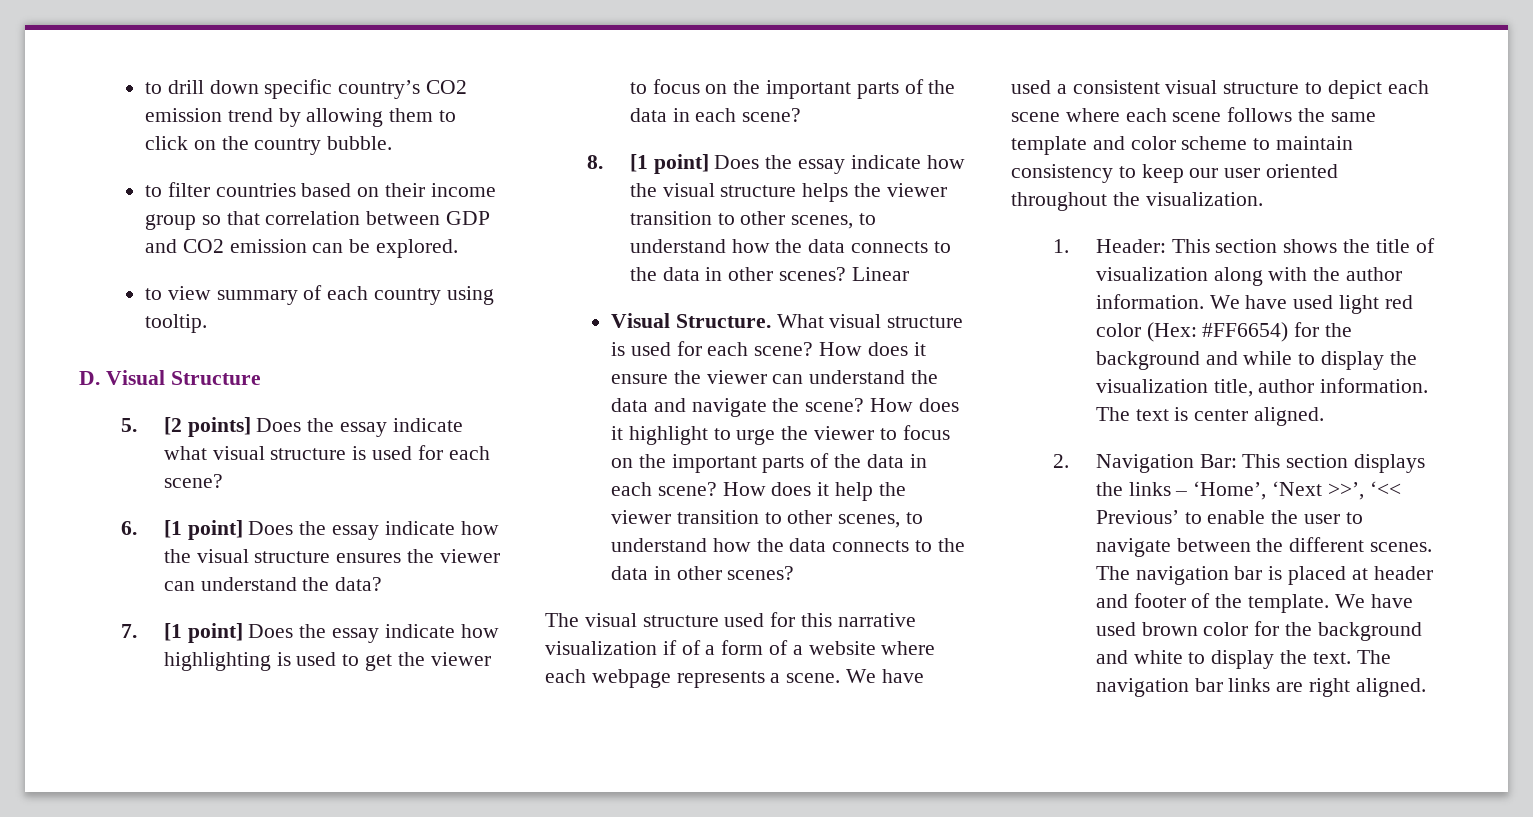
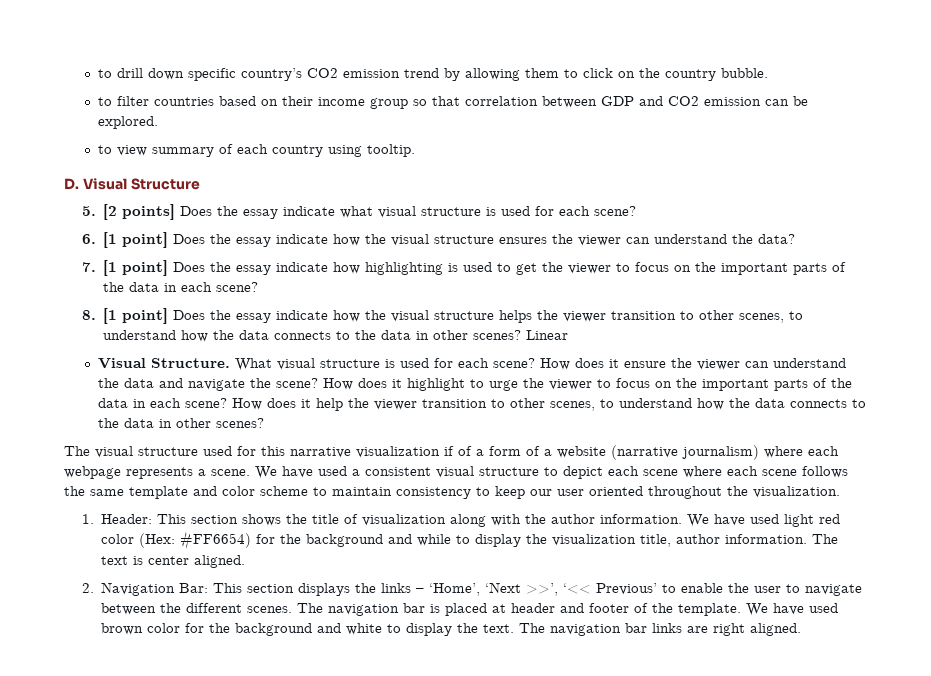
- The visual structure used for this narrative visualization if of a form of a website where each webpage represents a scene.
+ The visual structure used for this narrative visualization if of a form of a website (narrative journalism) where each webpage represents a scene.

